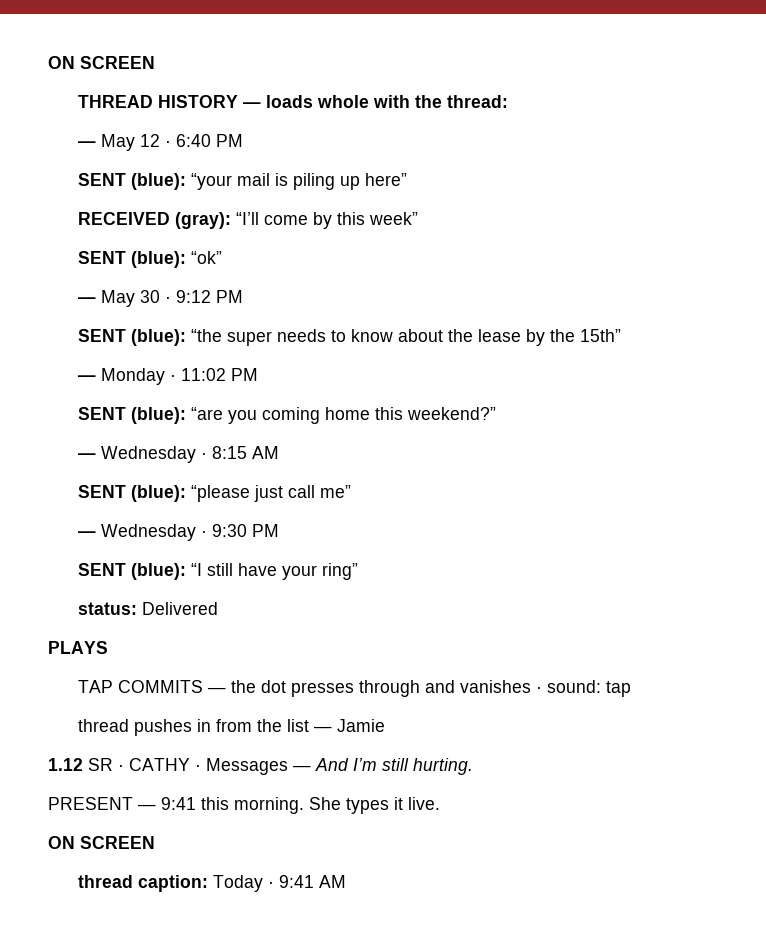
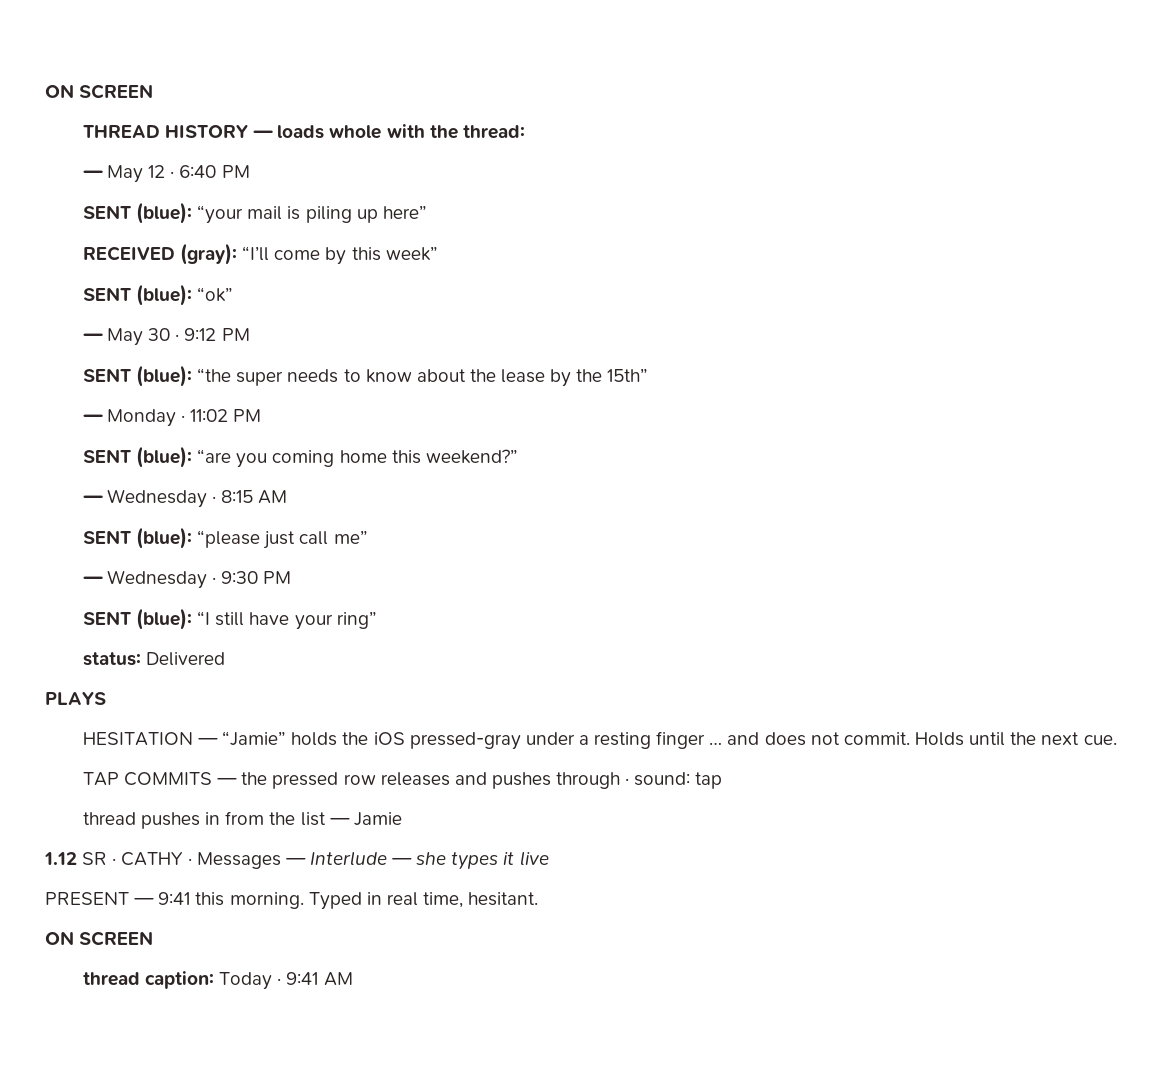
- TAP COMMITS — the dot presses through and vanishes · sound: tap
+ HESITATION — “Jamie” holds the iOS pressed-gray under a resting finger … and does not commit. Holds until the next cue.
+ TAP COMMITS — the pressed row releases and pushes through · sound: tap
- 1.12 SR · CATHY · Messages — And I’m still hurting.
+ 1.12 SR · CATHY · Messages — Interlude — she types it live
- She types it live.
+ Typed in real time, hesitant.

